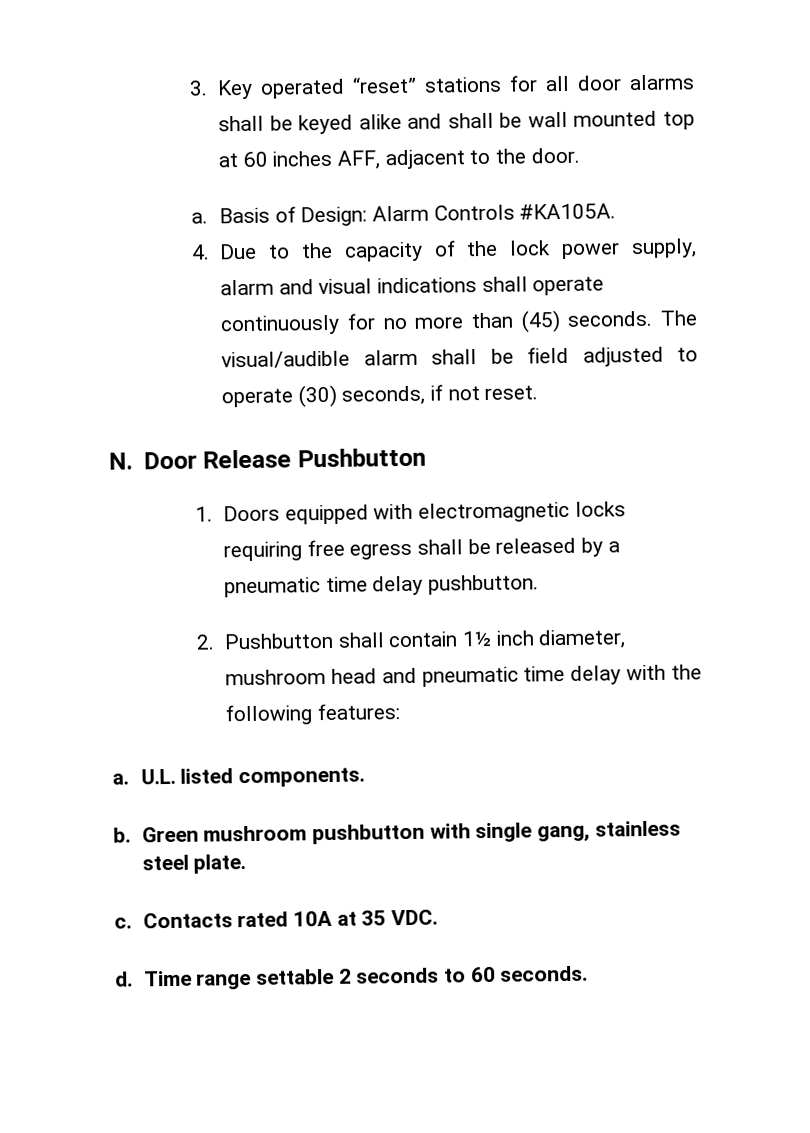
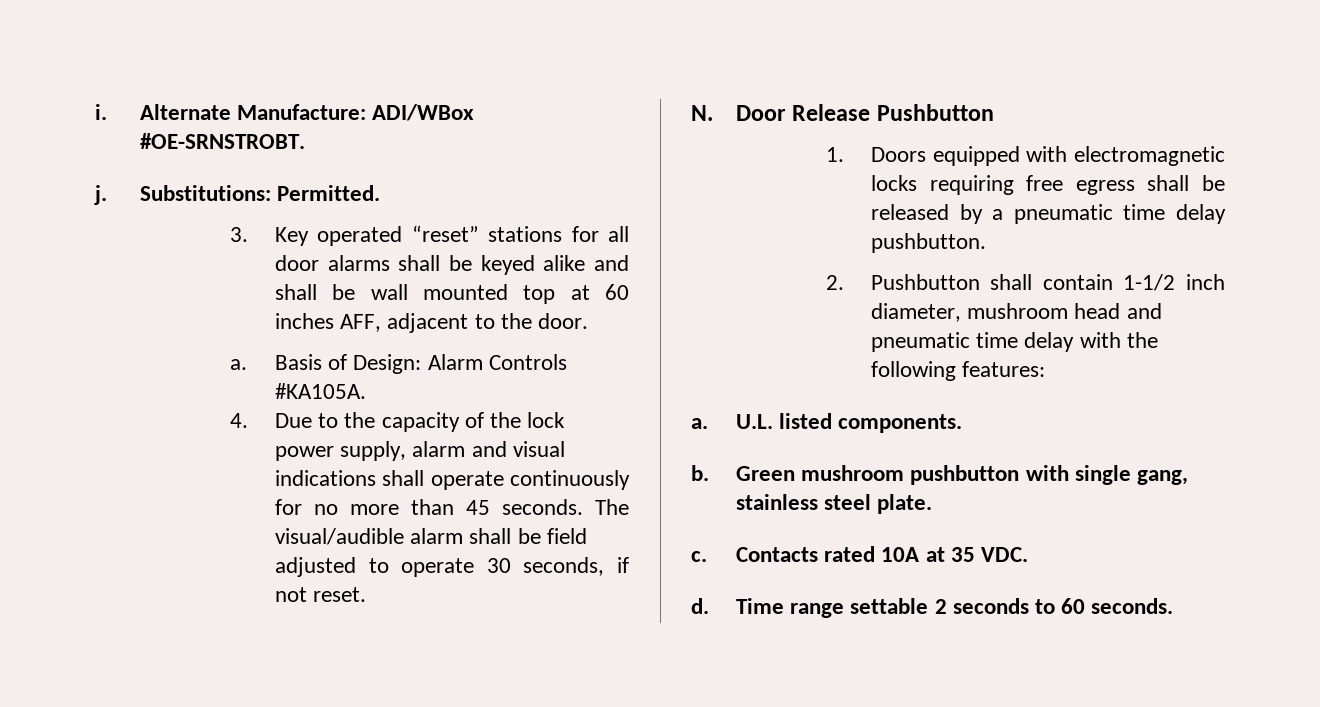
+ i. Alternate Manufacture: ADI/WBox #OE-SRNSTROBT.
+ j. Substitutions: Permitted.
- 4. Due to the capacity of the lock power supply, alarm and visual indications shall operate continuously for no more than (45) seconds.
+ 4. Due to the capacity of the lock power supply, alarm and visual indications shall operate continuously for no more than 45 seconds.
- The visual/audible alarm shall be field adjusted to operate (30) seconds, if not reset.
+ The visual/audible alarm shall be field adjusted to operate 30 seconds, if not reset.
- 2. Pushbutton shall contain 1½ inch diameter, mushroom head and pneumatic time delay with the following features:
+ 2. Pushbutton shall contain 1-1/2 inch diameter, mushroom head and pneumatic time delay with the following features:

